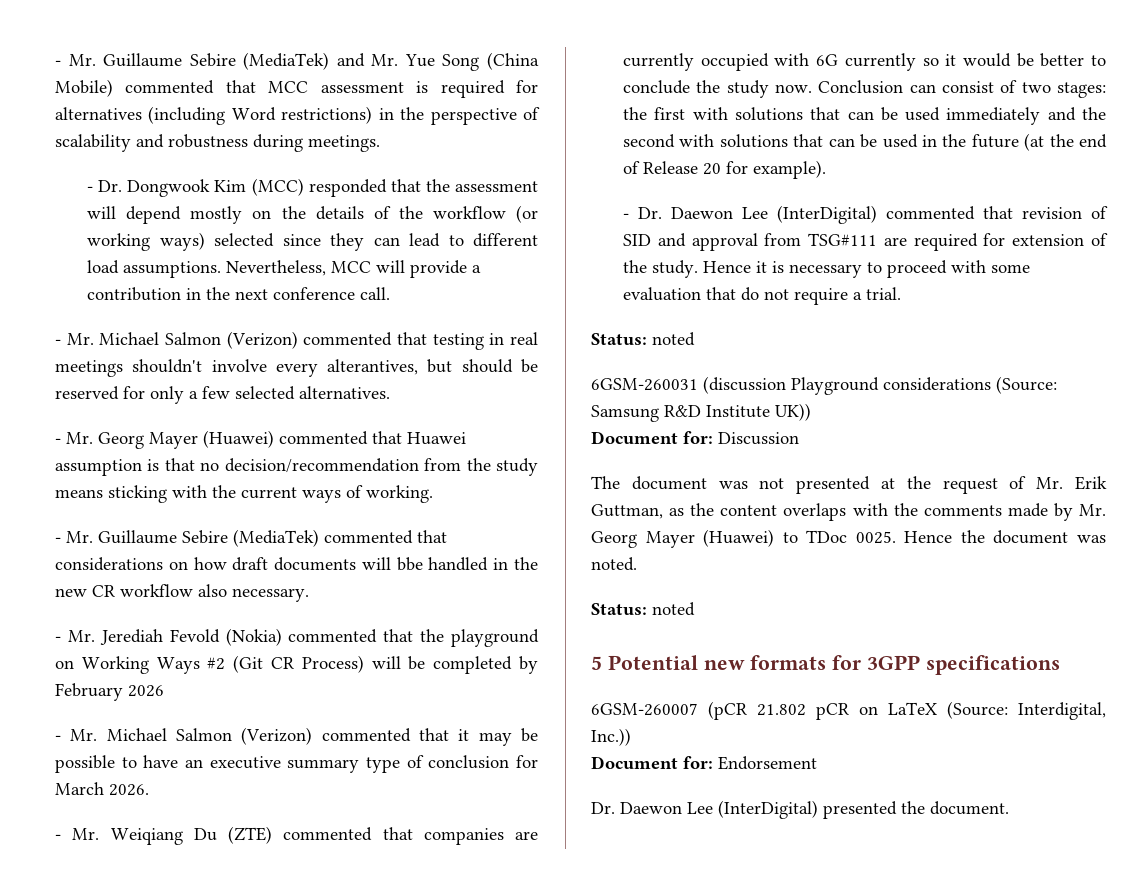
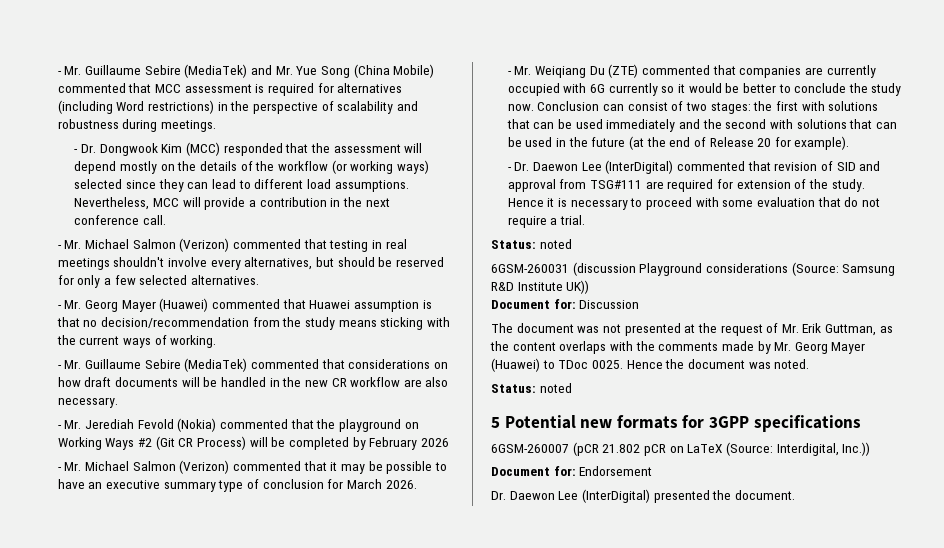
- - Mr. Michael Salmon (Verizon) commented that testing in real meetings shouldn't involve every alterantives, but should be reserved for only a few selected alternatives.
+ - Mr. Michael Salmon (Verizon) commented that testing in real meetings shouldn't involve every alternatives, but should be reserved for only a few selected alternatives.
- - Mr. Guillaume Sebire (MediaTek) commented that considerations on how draft documents will bbe handled in the new CR workflow also necessary.
+ - Mr. Guillaume Sebire (MediaTek) commented that considerations on how draft documents will be handled in the new CR workflow are also necessary.

